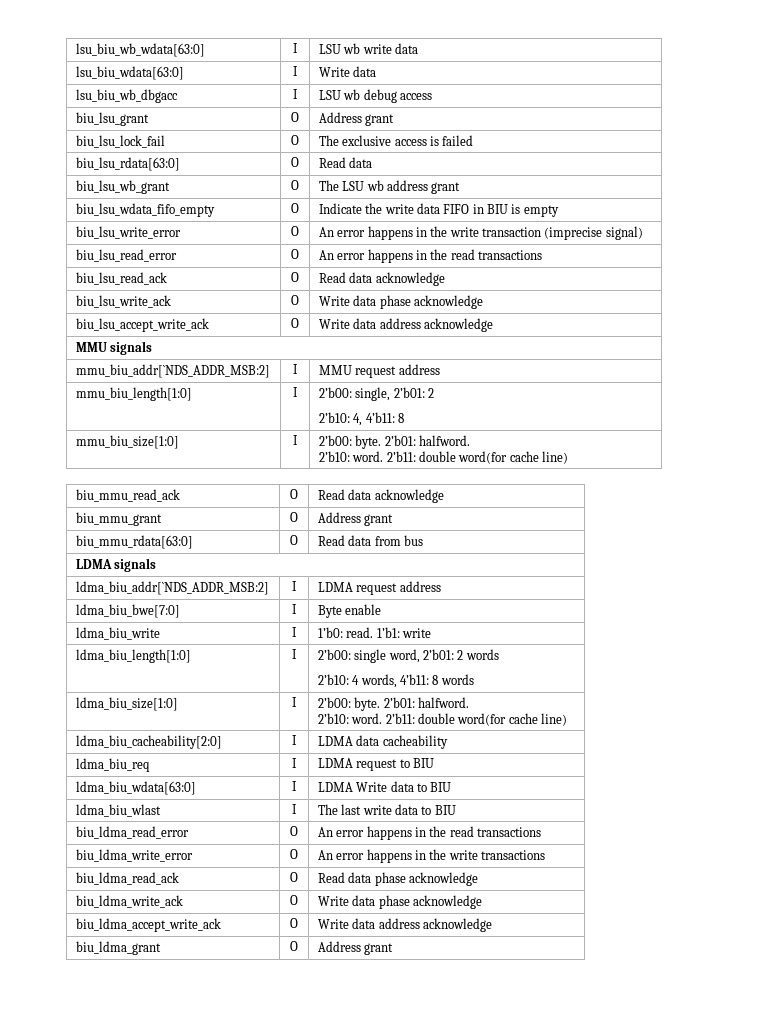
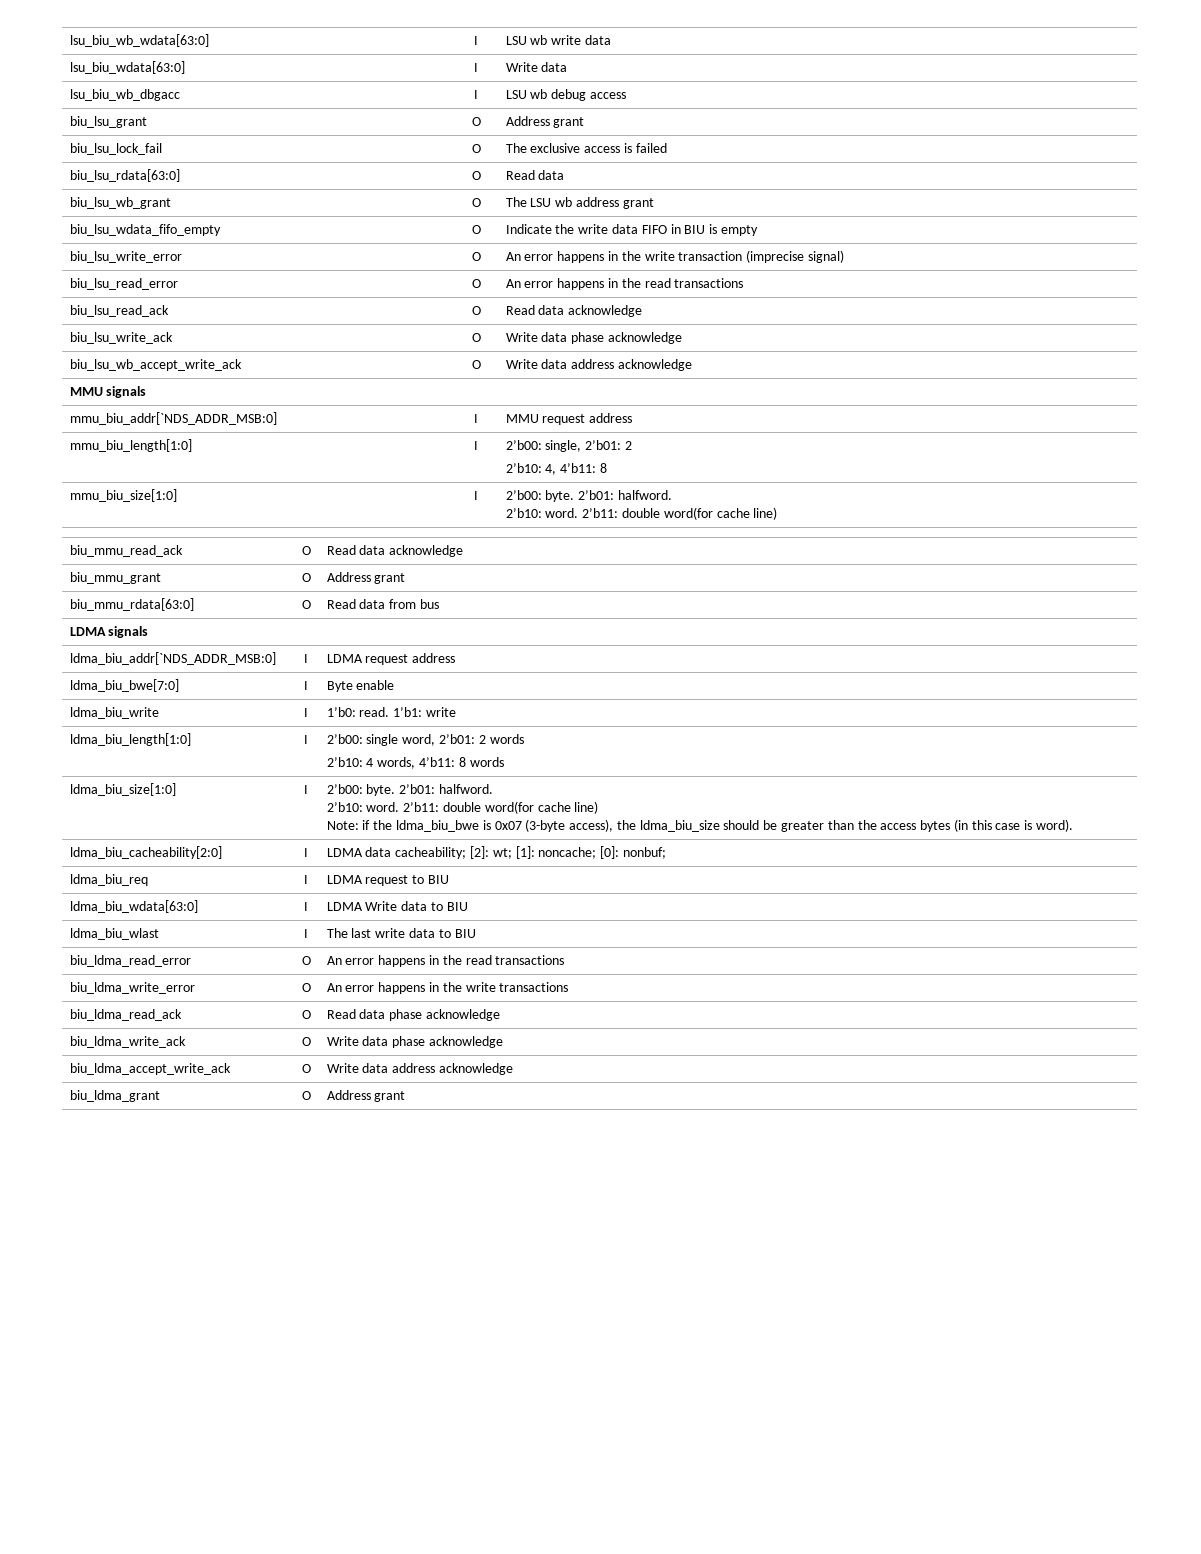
- biu_lsu_accept_write_ack | O | Write data address acknowledge
+ biu_lsu_wb_accept_write_ack | O | Write data address acknowledge
- mmu_biu_addr[`NDS_ADDR_MSB:2] | I | MMU request address
+ mmu_biu_addr[`NDS_ADDR_MSB:0] | I | MMU request address
- ldma_biu_addr[`NDS_ADDR_MSB:2] | I | LDMA request address
+ ldma_biu_addr[`NDS_ADDR_MSB:0] | I | LDMA request address
  ldma_biu_size[1:0] | I | 2’b00: byte. 2’b01: halfword.
  2’b10: word. 2’b11: double word(for cache line)
- ldma_biu_cacheability[2:0] | I | LDMA data cacheability
+ Note: if the ldma_biu_bwe is 0x07 (3-byte access), the ldma_biu_size should be greater than the access bytes (in this case is word).
+ ldma_biu_cacheability[2:0] | I | LDMA data cacheability; [2]: wt; [1]: noncache; [0]: nonbuf;

